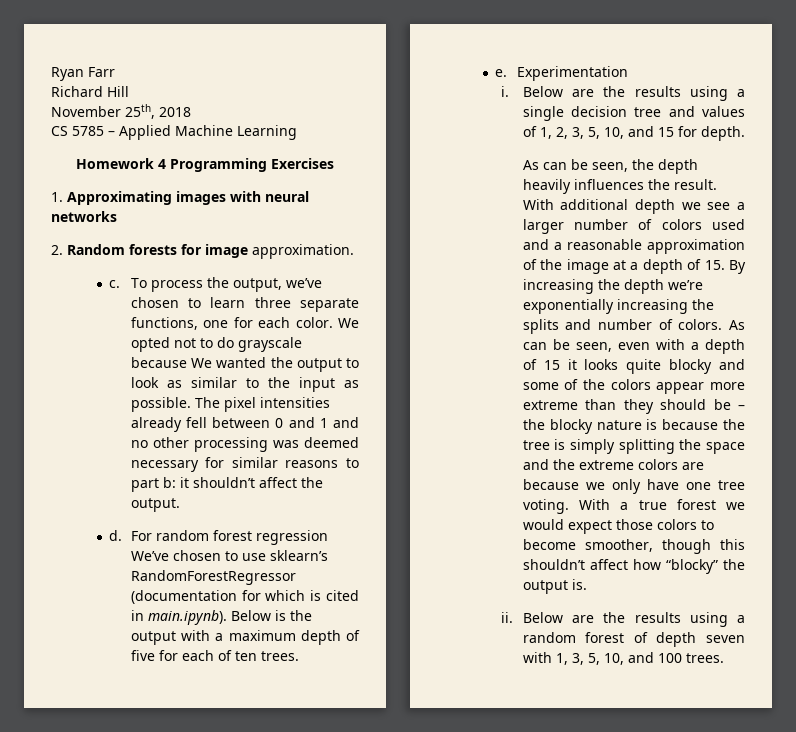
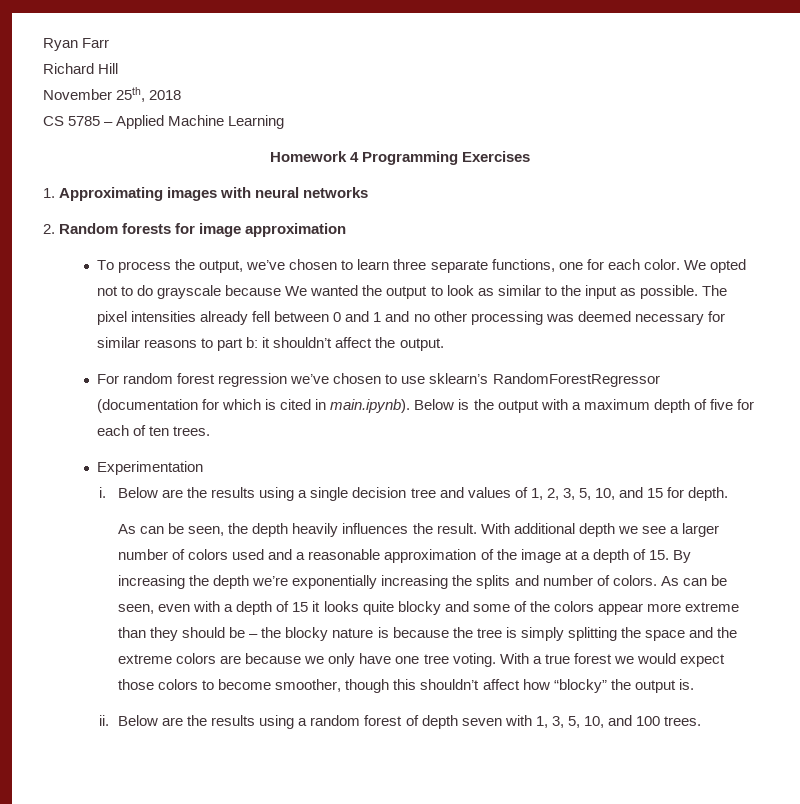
- 2. Random forests for image approximation.
- c. To process the output, we’ve chosen to learn three separate functions, one for each color.
+ 2. Random forests for image approximation
+ To process the output, we’ve chosen to learn three separate functions, one for each color.
- d. For random forest regression We’ve chosen to use sklearn’s RandomForestRegressor (documentation for which is cited in main.ipynb). Below is the output with a maximum depth of five for each of ten trees.
+ For random forest regression we’ve chosen to use sklearn’s RandomForestRegressor (documentation for which is cited in main.ipynb). Below is the output with a maximum depth of five for each of ten trees.
- e.

